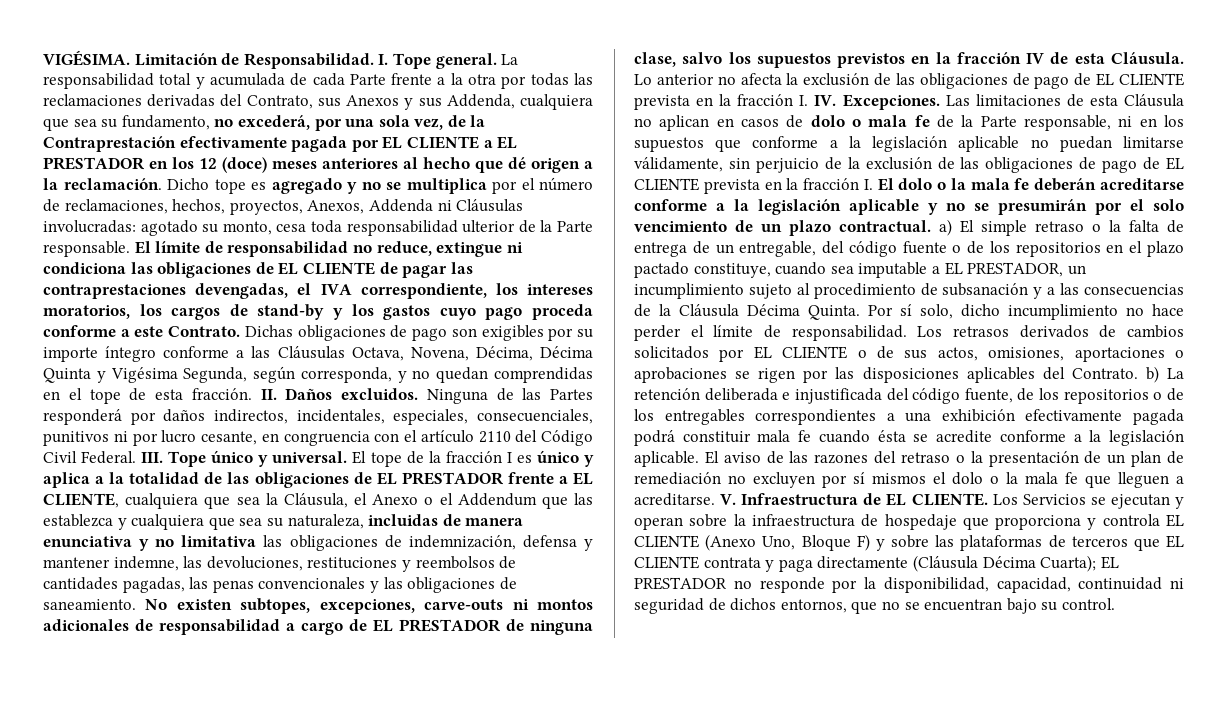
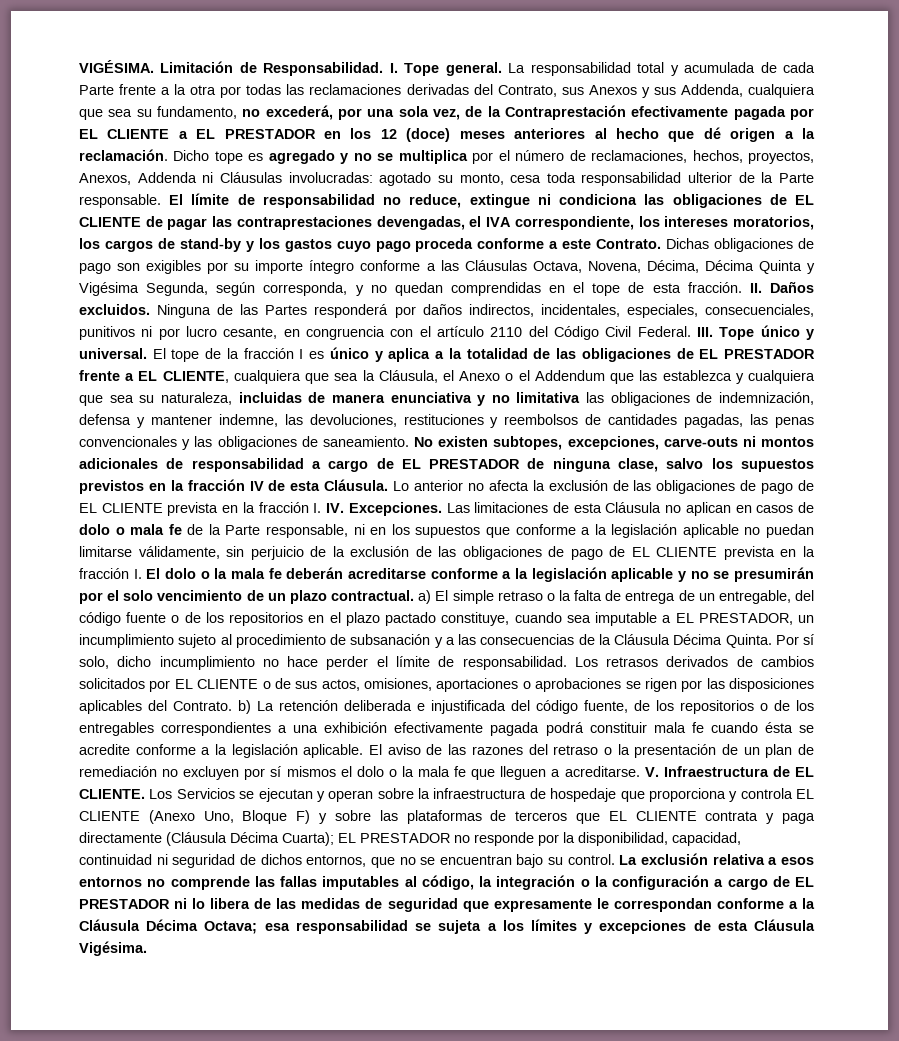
+ La exclusión relativa a esos entornos no comprende las fallas imputables al código, la integración o la configuración a cargo de EL PRESTADOR ni lo libera de las medidas de seguridad que expresamente le correspondan conforme a la Cláusula Décima Octava; esa responsabilidad se sujeta a los límites y excepciones de esta Cláusula Vigésima.

